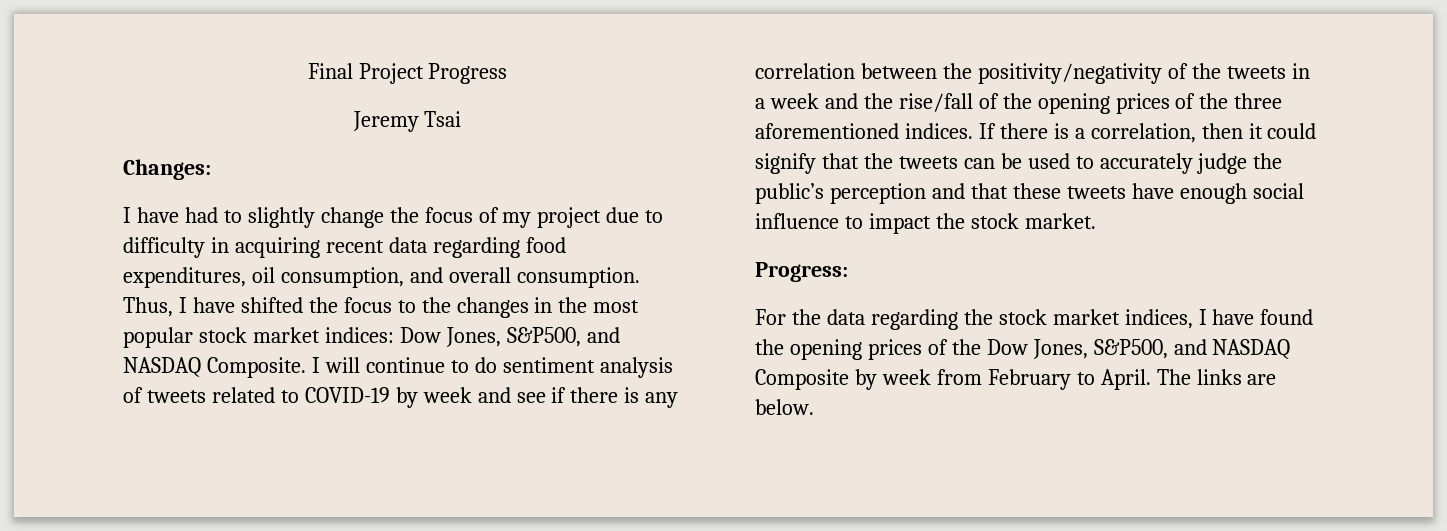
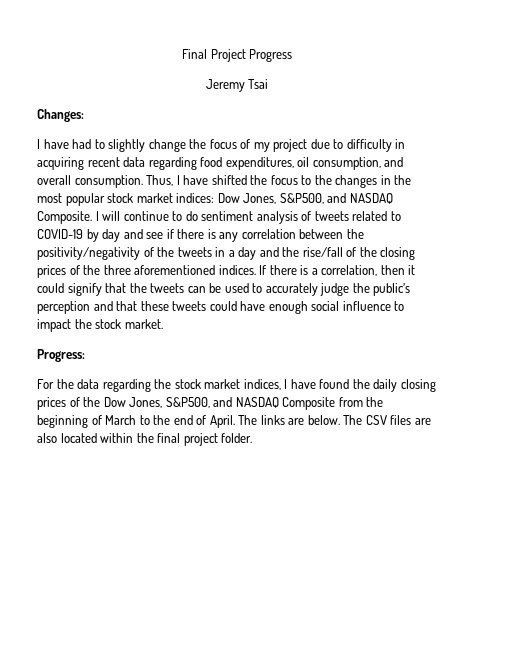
- I will continue to do sentiment analysis of tweets related to COVID-19 by week and see if there is any correlation between the positivity/negativity of the tweets in a week and the rise/fall of the opening prices of the three aforementioned indices.
+ I will continue to do sentiment analysis of tweets related to COVID-19 by day and see if there is any correlation between the positivity/negativity of the tweets in a day and the rise/fall of the closing prices of the three aforementioned indices.
- If there is a correlation, then it could signify that the tweets can be used to accurately judge the public’s perception and that these tweets have enough social influence to impact the stock market.
+ If there is a correlation, then it could signify that the tweets can be used to accurately judge the public’s perception and that these tweets could have enough social influence to impact the stock market.
- For the data regarding the stock market indices, I have found the opening prices of the Dow Jones, S&P500, and NASDAQ Composite by week from February to April.
+ For the data regarding the stock market indices, I have found the daily closing prices of the Dow Jones, S&P500, and NASDAQ Composite from the beginning of March to the end of April.
+ The CSV files are also located within the final project folder.

